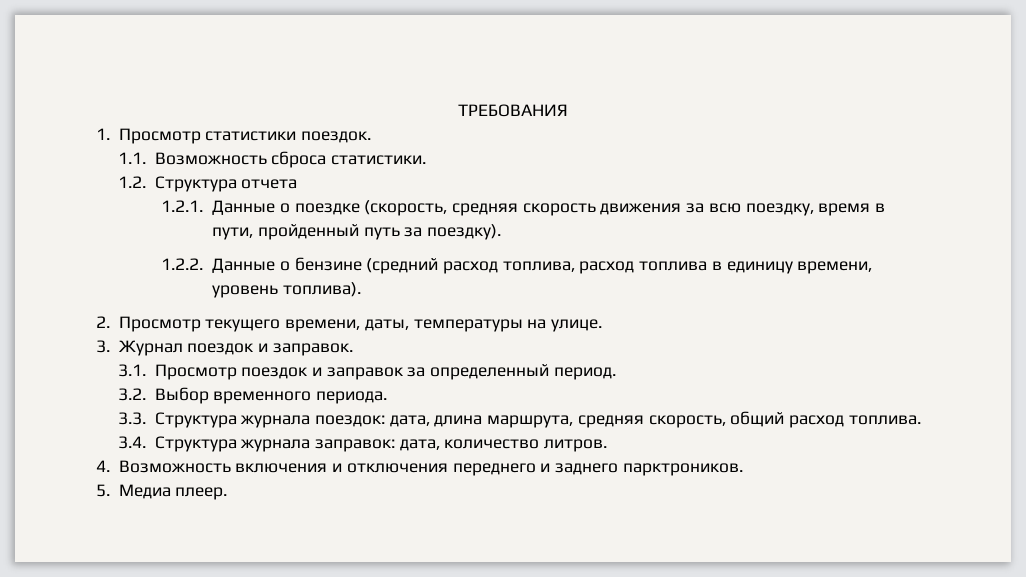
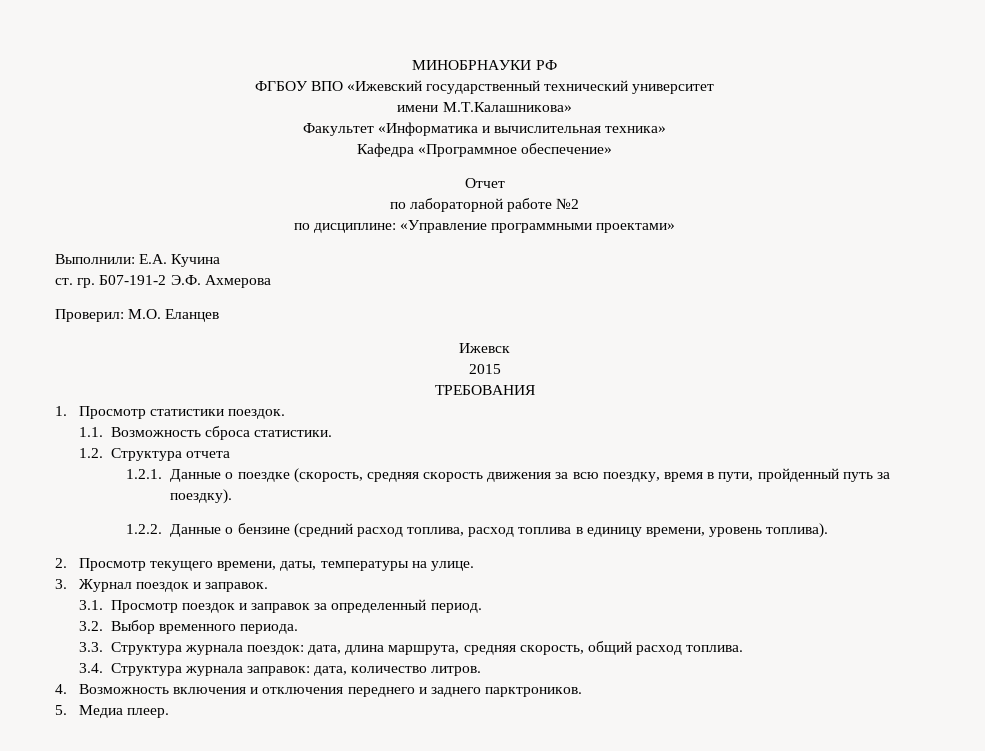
+ МИНОБРНАУКИ РФ
+ ФГБОУ ВПО «Ижевский государственный технический университет
+ имени М.Т.Калашникова»
+ Факультет «Информатика и вычислительная техника»
+ Кафедра «Программное обеспечение»
+ Отчет
+ по лабораторной работе №2
+ по дисциплине: «Управление программными проектами»
+ Выполнили: Е.А. Кучина
+ ст. гр. Б07-191-2 Э.Ф. Ахмерова
+ Проверил: М.О. Еланцев
+ Ижевск
+ 2015

